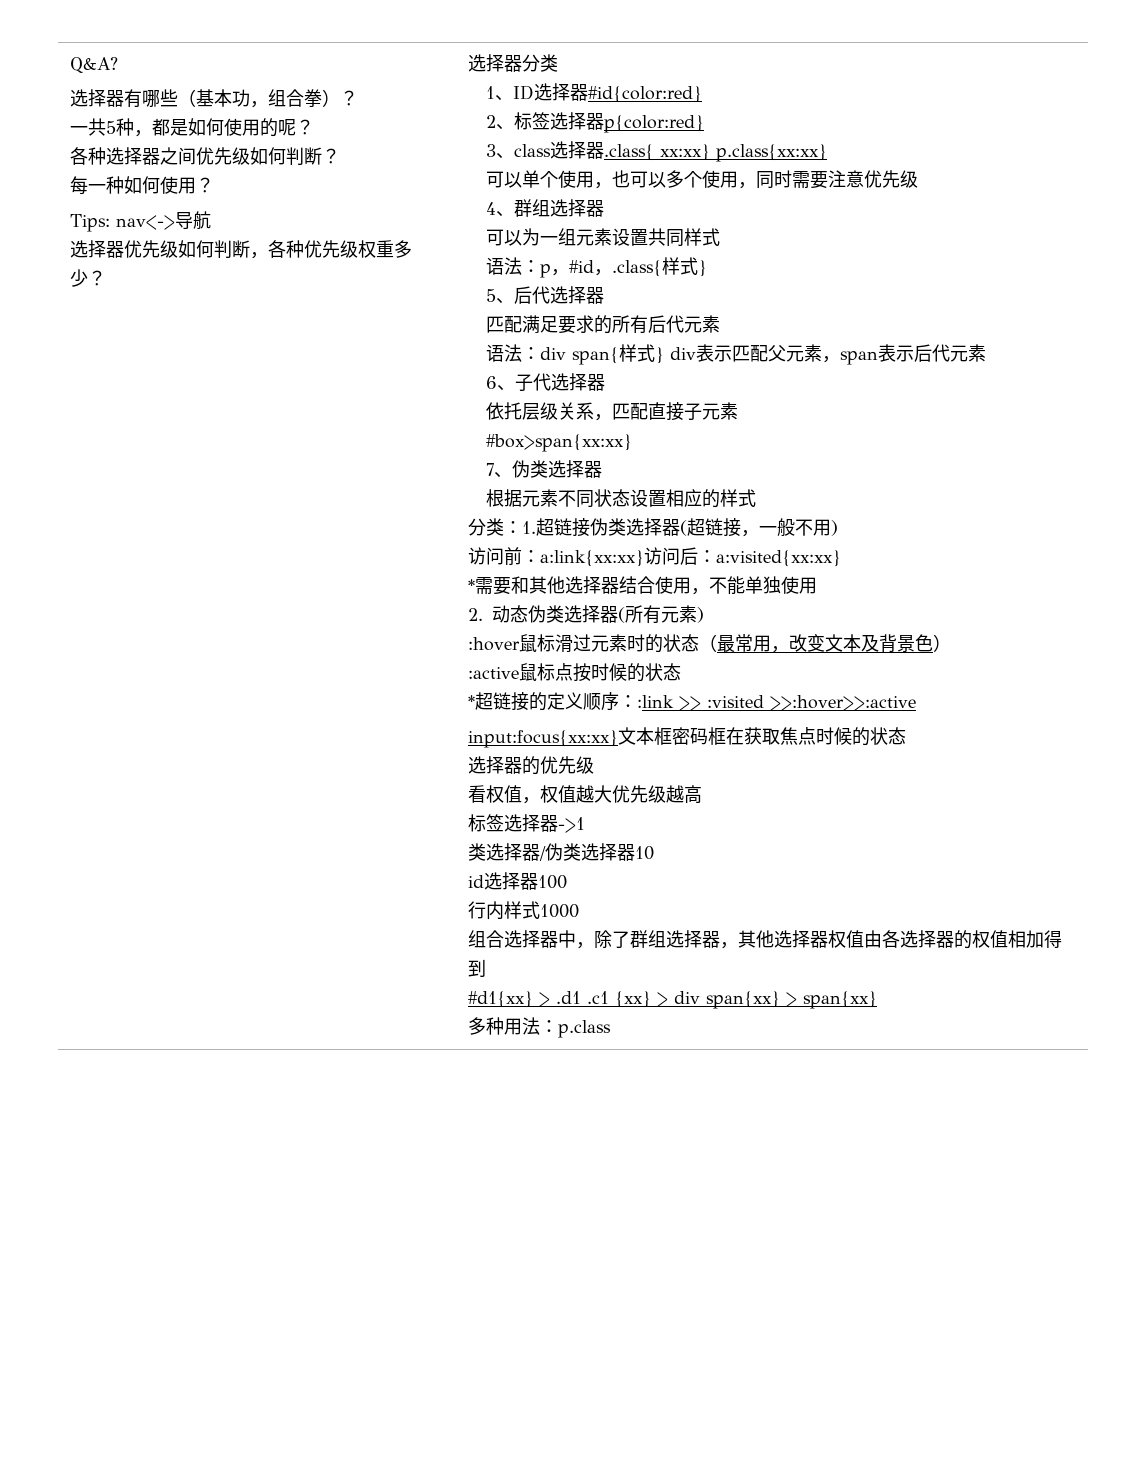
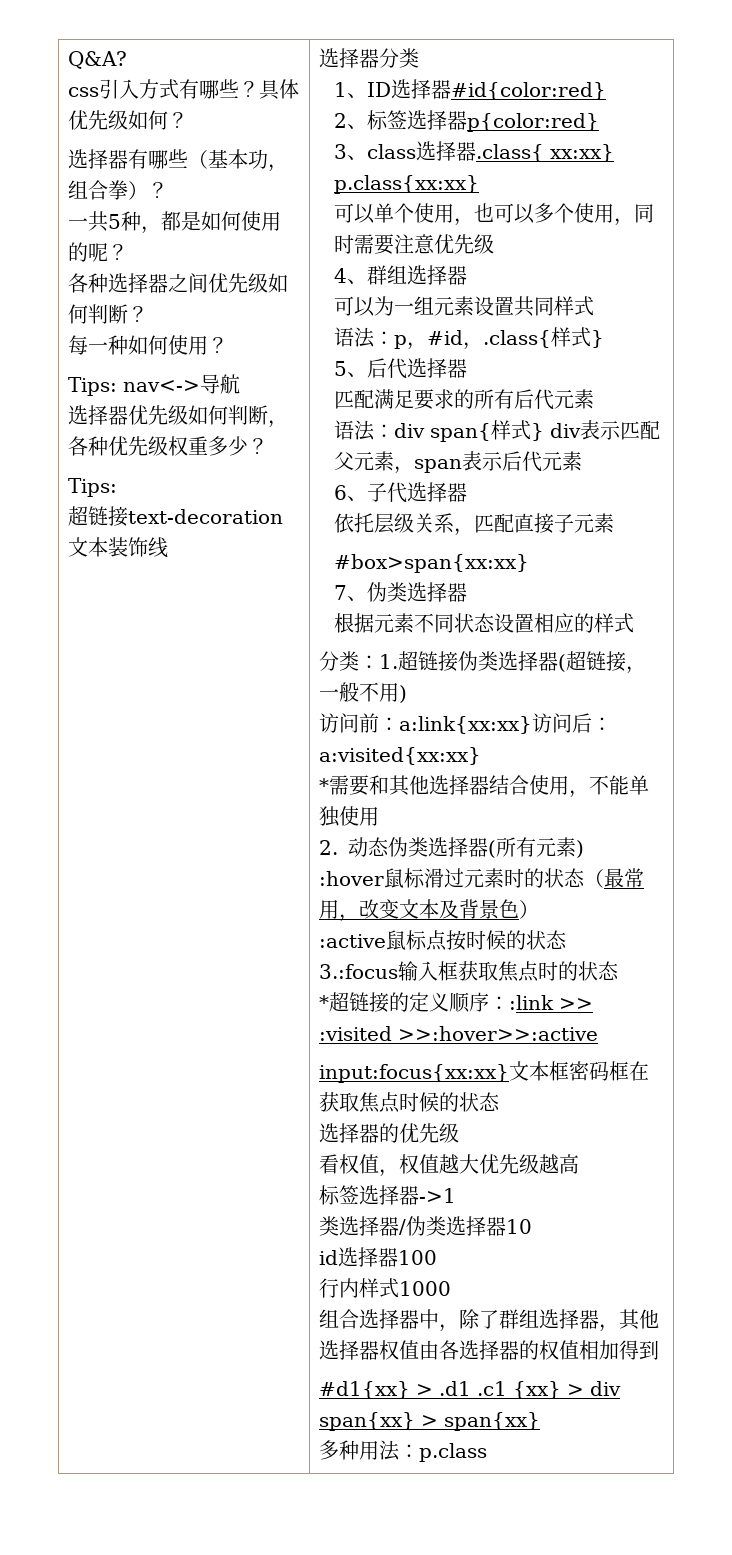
+ css引入方式有哪些？具体优先级如何？
  选择器优先级如何判断，各种优先级权重多少？
+ Tips:
+ 超链接text-decoration文本装饰线
+ 3.:focus输入框获取焦点时的状态

